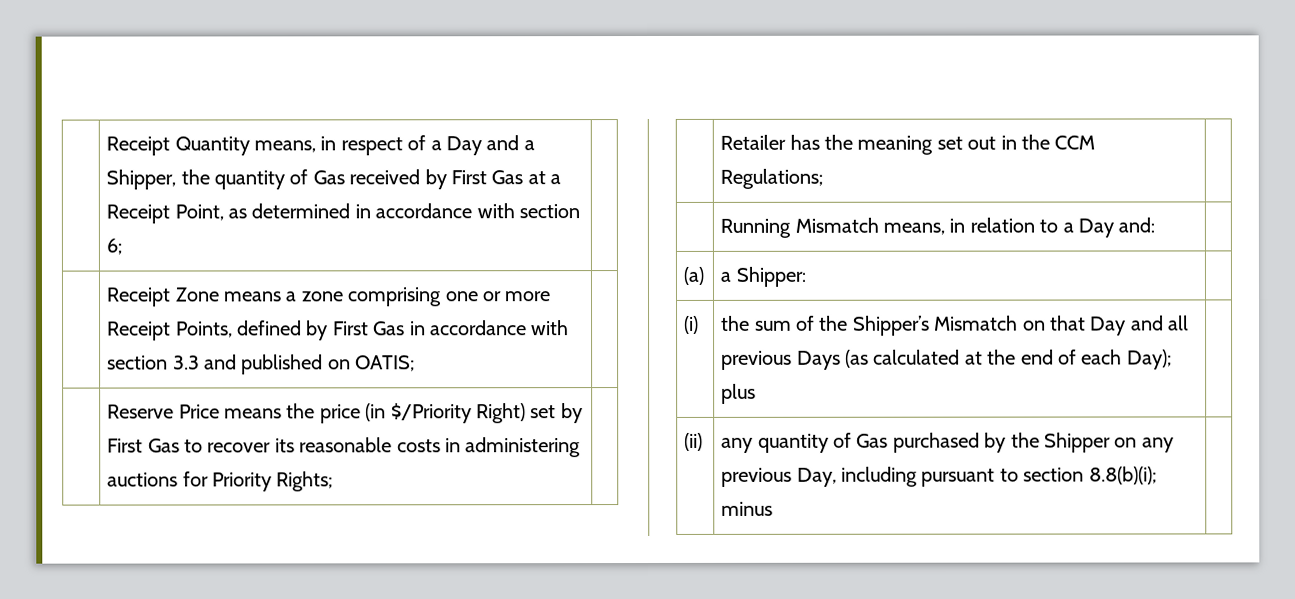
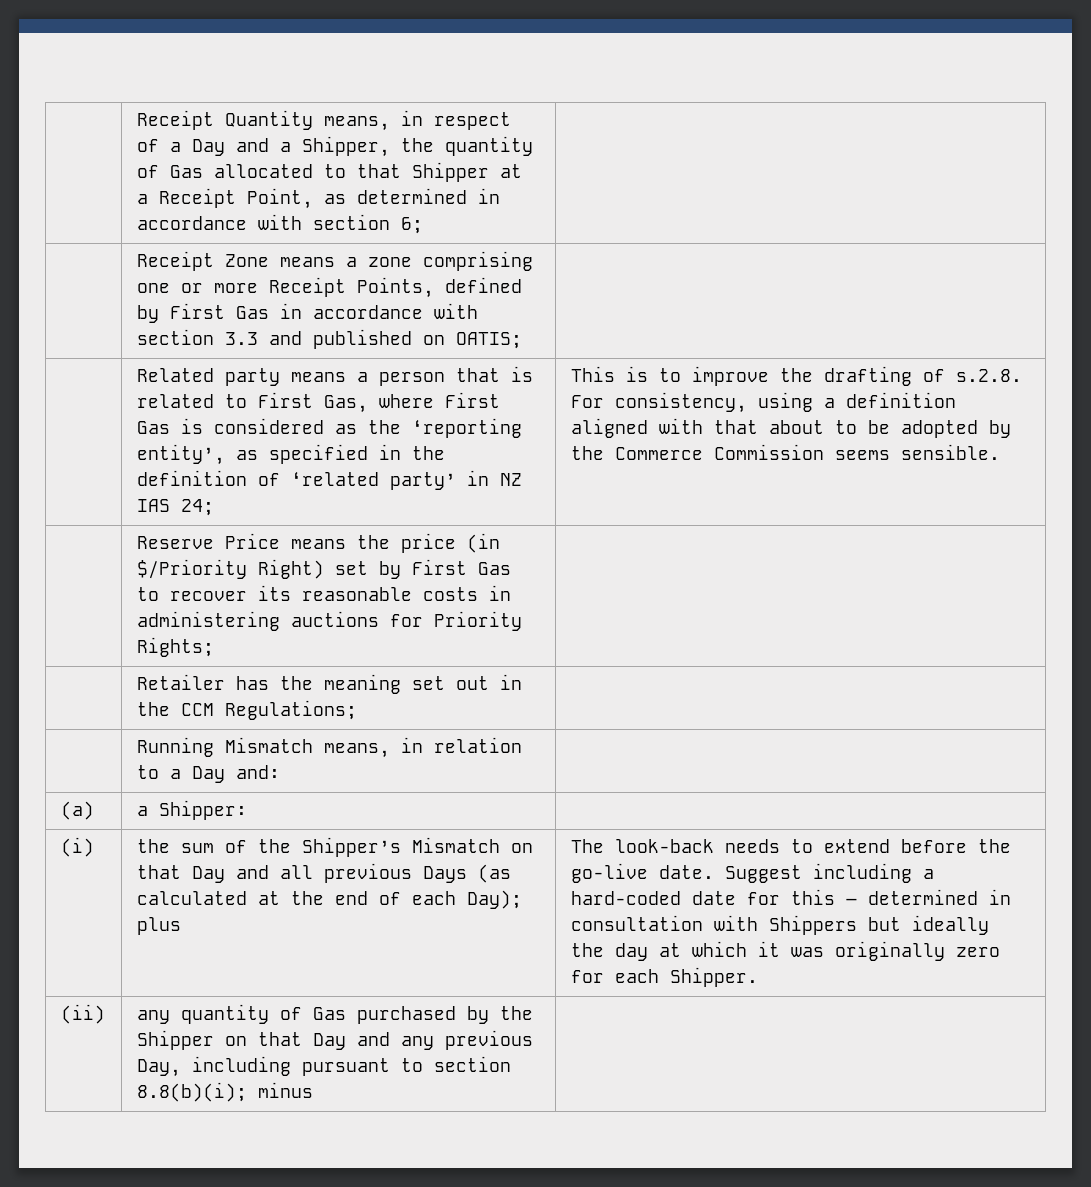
- | Receipt Quantity means, in respect of a Day and a Shipper, the quantity of Gas received by First Gas at a Receipt Point, as determined in accordance with section 6; |
+ | Receipt Quantity means, in respect of a Day and a Shipper, the quantity of Gas allocated to that Shipper at a Receipt Point, as determined in accordance with section 6; |
+ Related party means a person that is related to First Gas, where First Gas is considered as the ‘reporting entity’, as specified in the definition of ‘related party’ in NZ IAS 24; | This is to improve the drafting of s.2.8. For consistency, using a definition aligned with that about to be adopted by the Commerce Commission seems sensible.
+ The look-back needs to extend before the go-live date. Suggest including a hard-coded date for this – determined in consultation with Shippers but ideally the day at which it was originally zero for each Shipper.
- (ii) | any quantity of Gas purchased by the Shipper on any previous Day, including pursuant to section 8.8(b)(i); minus |
+ (ii) | any quantity of Gas purchased by the Shipper on that Day and any previous Day, including pursuant to section 8.8(b)(i); minus |

